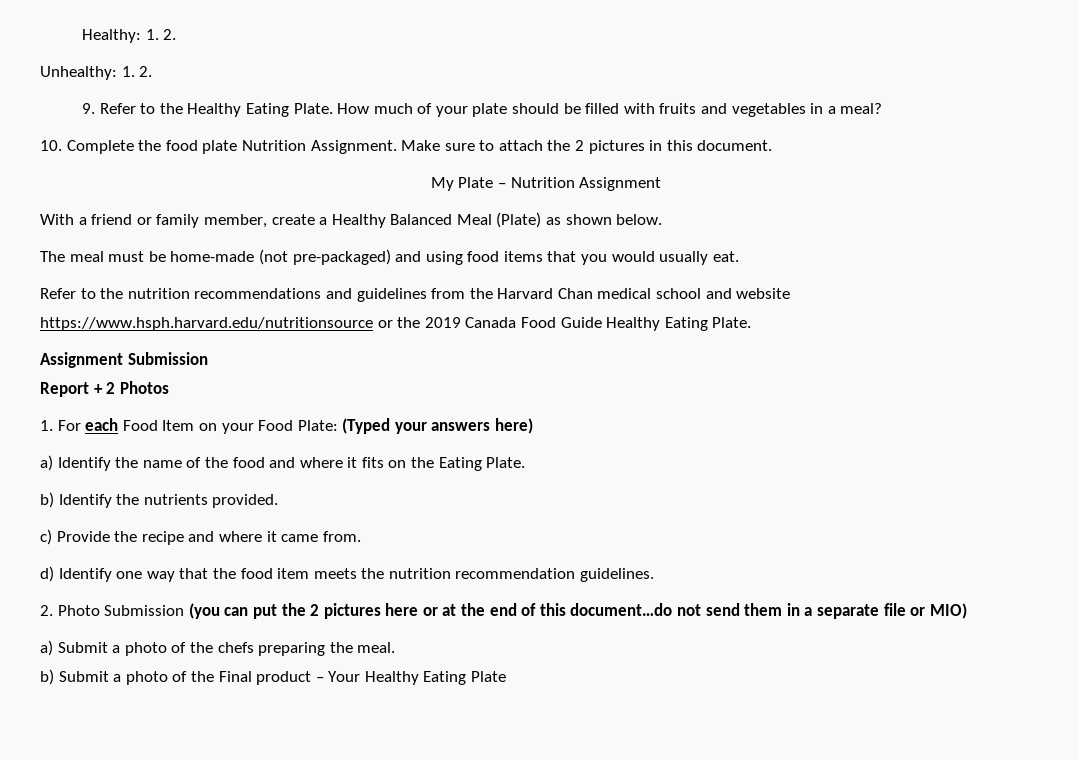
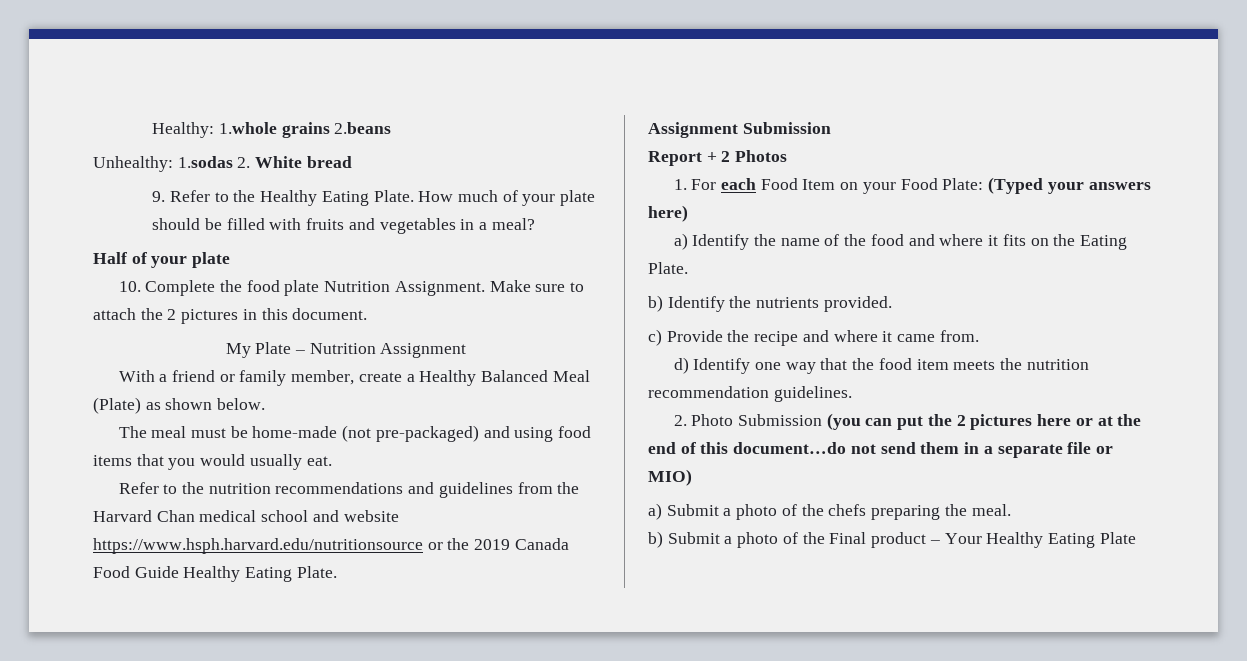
- Healthy: 1. 2.
+ Healthy: 1.whole grains 2.beans
- Unhealthy: 1. 2.
+ Unhealthy: 1.sodas 2. White bread
+ Half of your plate

